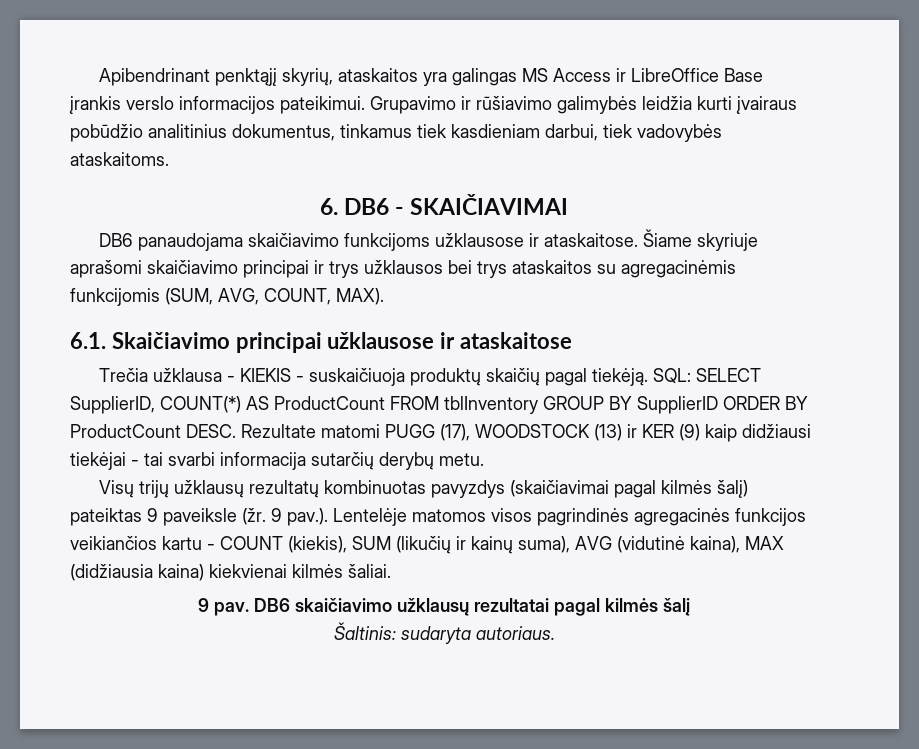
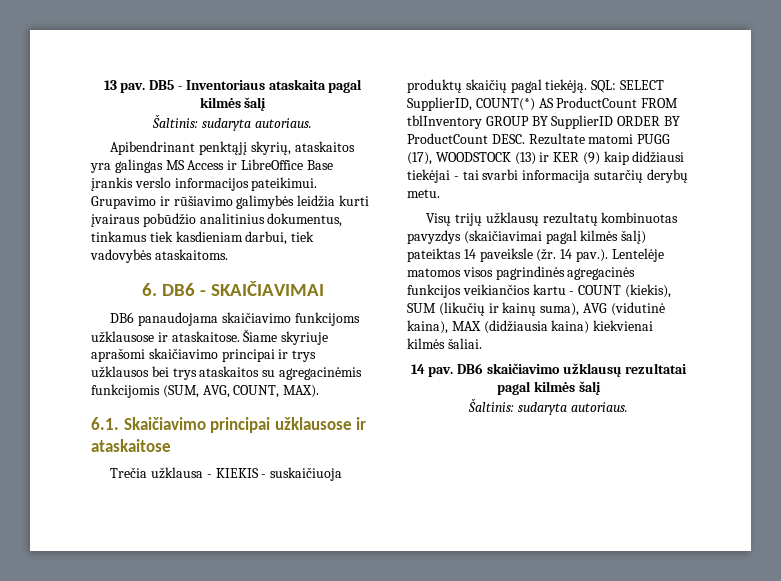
+ 13 pav. DB5 - Inventoriaus ataskaita pagal kilmės šalį
+ Šaltinis: sudaryta autoriaus.
- Visų trijų užklausų rezultatų kombinuotas pavyzdys (skaičiavimai pagal kilmės šalį) pateiktas 9 paveiksle (žr.
+ Visų trijų užklausų rezultatų kombinuotas pavyzdys (skaičiavimai pagal kilmės šalį) pateiktas 14 paveiksle (žr.
- 9 pav.). Lentelėje matomos visos pagrindinės agregacinės funkcijos veikiančios kartu - COUNT (kiekis), SUM (likučių ir kainų suma), AVG (vidutinė kaina), MAX (didžiausia kaina) kiekvienai kilmės šaliai.
+ 14 pav.). Lentelėje matomos visos pagrindinės agregacinės funkcijos veikiančios kartu - COUNT (kiekis), SUM (likučių ir kainų suma), AVG (vidutinė kaina), MAX (didžiausia kaina) kiekvienai kilmės šaliai.
- 9 pav.
+ 14 pav.

